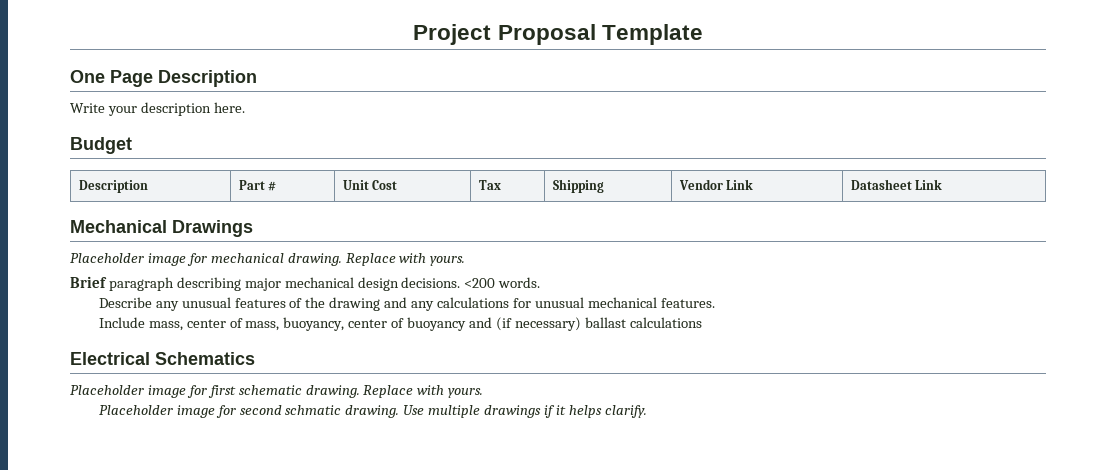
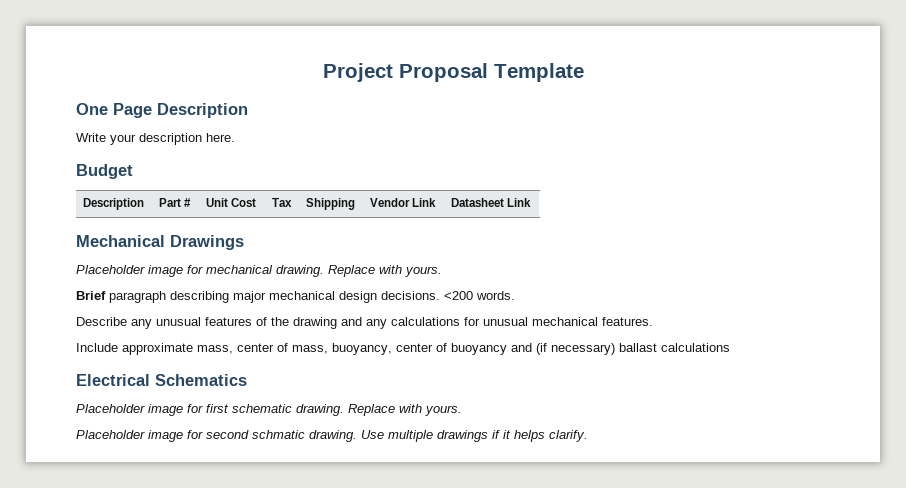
- Include mass, center of mass, buoyancy, center of buoyancy and (if necessary) ballast calculations
+ Include approximate mass, center of mass, buoyancy, center of buoyancy and (if necessary) ballast calculations

